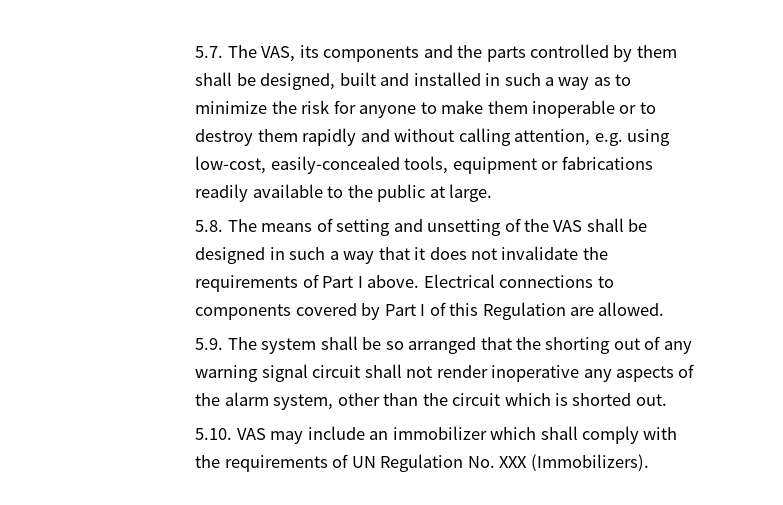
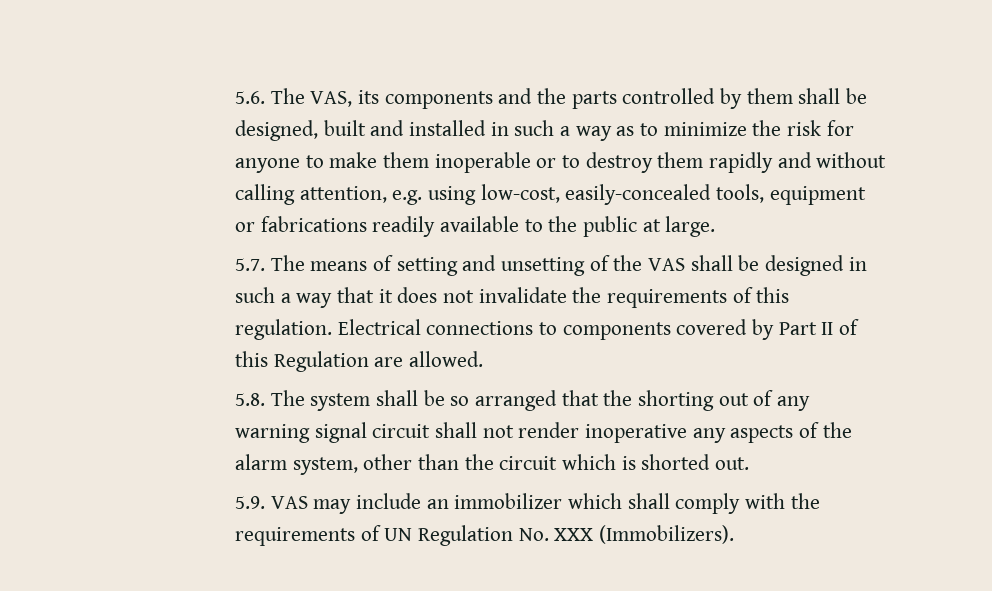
- 5.7. The VAS, its components and the parts controlled by them shall be designed, built and installed in such a way as to minimize the risk for anyone to make them inoperable or to destroy them rapidly and without calling attention, e.g. using low-cost, easily-concealed tools, equipment or fabrications readily available to the public at large.
+ 5.6. The VAS, its components and the parts controlled by them shall be designed, built and installed in such a way as to minimize the risk for anyone to make them inoperable or to destroy them rapidly and without calling attention, e.g. using low-cost, easily-concealed tools, equipment or fabrications readily available to the public at large.
- 5.8. The means of setting and unsetting of the VAS shall be designed in such a way that it does not invalidate the requirements of Part I above.
+ 5.7. The means of setting and unsetting of the VAS shall be designed in such a way that it does not invalidate the requirements of this regulation.
- Electrical connections to components covered by Part I of this Regulation are allowed.
+ Electrical connections to components covered by Part II of this Regulation are allowed.
- 5.9. The system shall be so arranged that the shorting out of any warning signal circuit shall not render inoperative any aspects of the alarm system, other than the circuit which is shorted out.
+ 5.8. The system shall be so arranged that the shorting out of any warning signal circuit shall not render inoperative any aspects of the alarm system, other than the circuit which is shorted out.
- 5.10. VAS may include an immobilizer which shall comply with the requirements of UN Regulation No. XXX (Immobilizers).
+ 5.9. VAS may include an immobilizer which shall comply with the requirements of UN Regulation No. XXX (Immobilizers).

